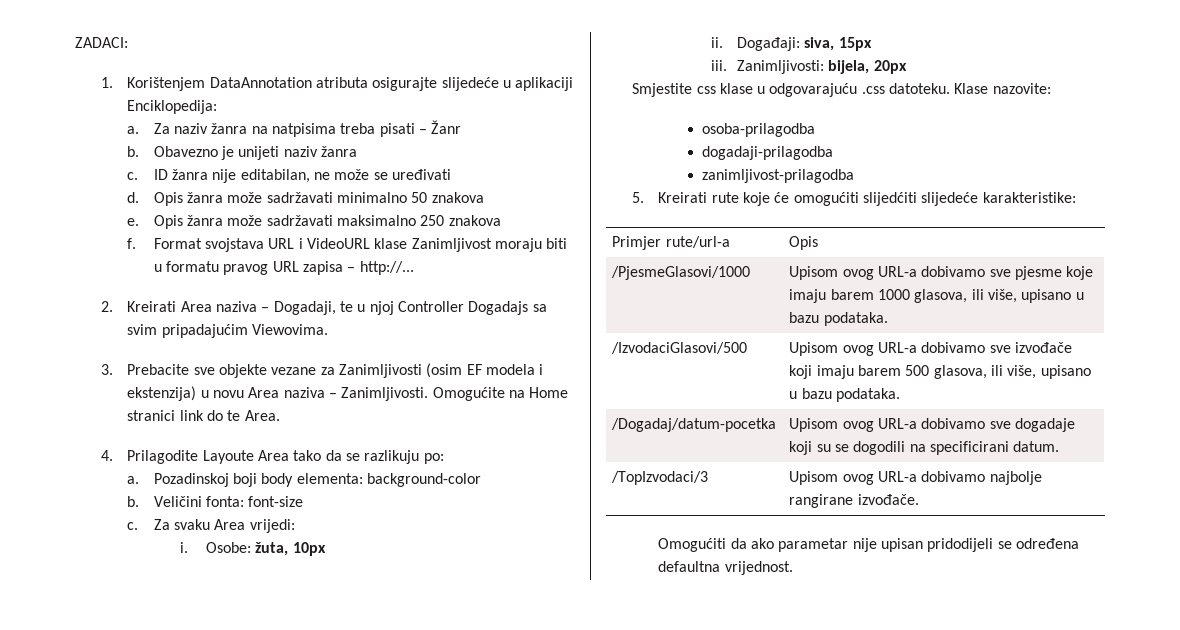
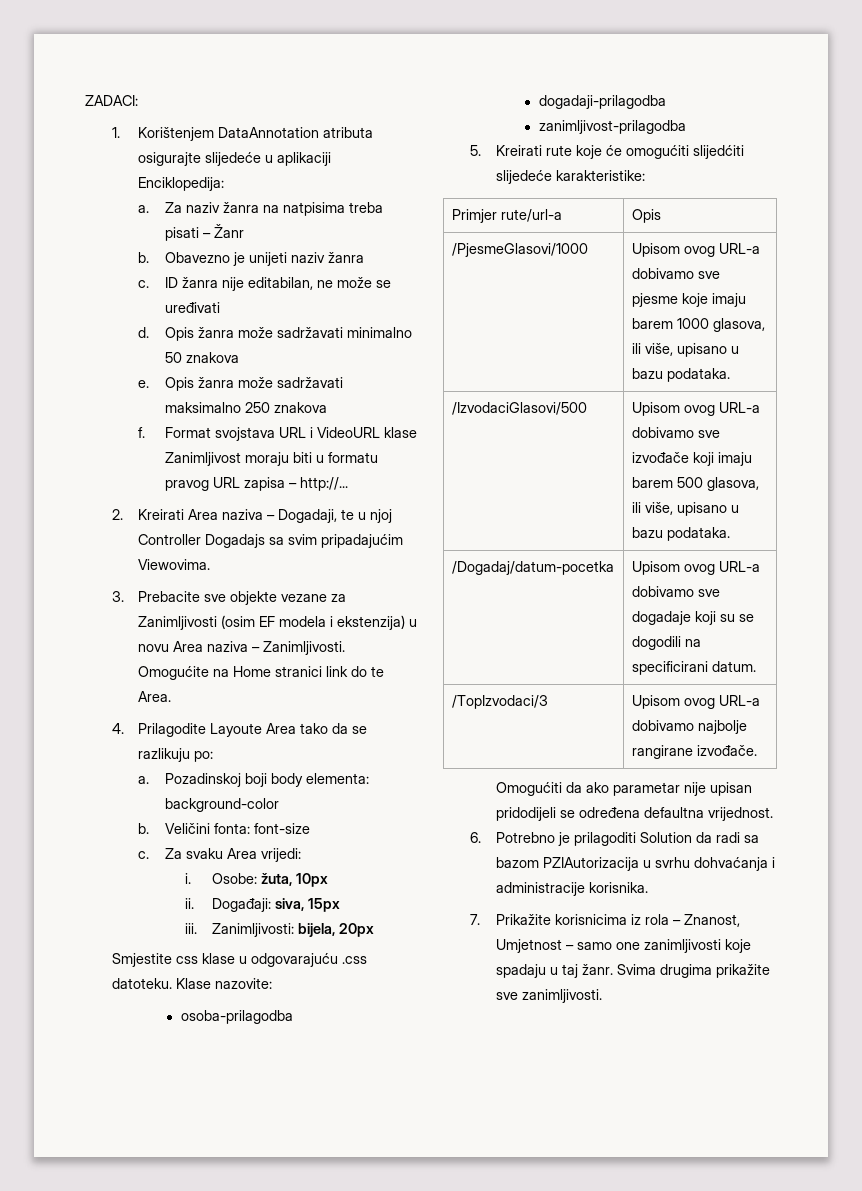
+ 6. Potrebno je prilagoditi Solution da radi sa bazom PZIAutorizacija u svrhu dohvaćanja i administracije korisnika.
+ 7. Prikažite korisnicima iz rola – Znanost, Umjetnost – samo one zanimljivosti koje spadaju u taj žanr. Svima drugima prikažite sve zanimljivosti.

